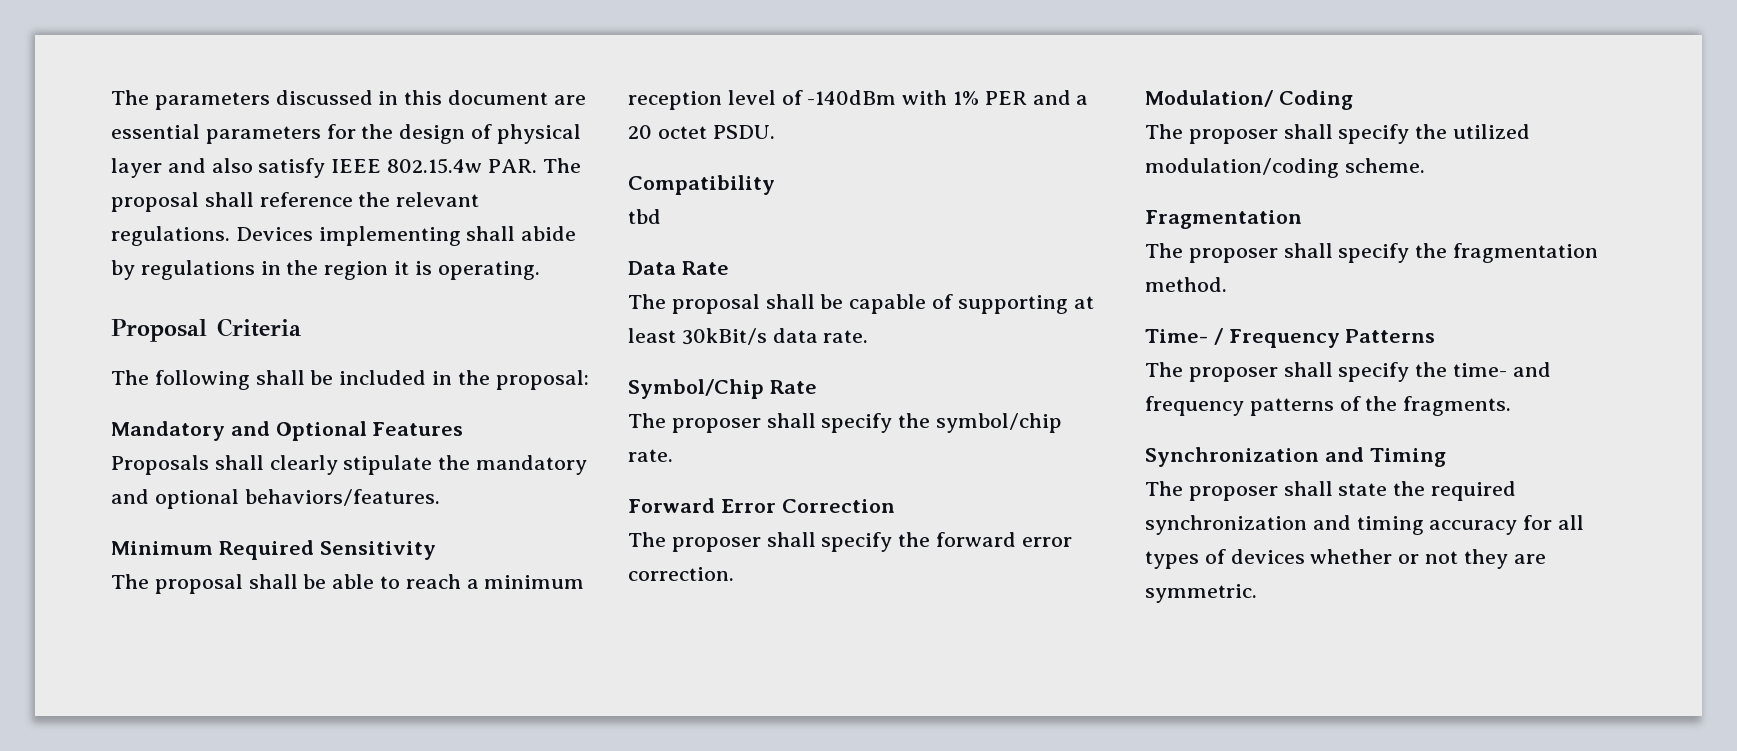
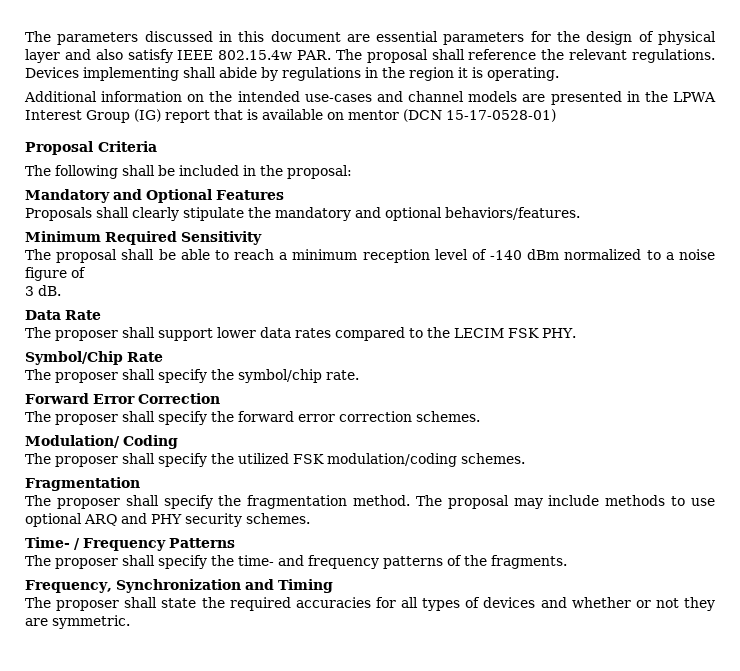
+ Additional information on the intended use-cases and channel models are presented in the LPWA Interest Group (IG) report that is available on mentor (DCN 15-17-0528-01)
- The proposal shall be able to reach a minimum reception level of -140dBm with 1% PER and a 20 octet PSDU.
- Compatibility
- tbd
+ The proposal shall be able to reach a minimum reception level of -140 dBm normalized to a noise figure of
+ 3 dB.
  Data Rate
- The proposal shall be capable of supporting at least 30kBit/s data rate.
+ The proposer shall support lower data rates compared to the LECIM FSK PHY.
- The proposer shall specify the forward error correction.
+ The proposer shall specify the forward error correction schemes.
- The proposer shall specify the utilized modulation/coding scheme.
+ The proposer shall specify the utilized FSK modulation/coding schemes.
+ The proposal may include methods to use optional ARQ and PHY security schemes.
- Synchronization and Timing
+ Frequency, Synchronization and Timing
- The proposer shall state the required synchronization and timing accuracy for all types of devices whether or not they are symmetric.
+ The proposer shall state the required accuracies for all types of devices and whether or not they are symmetric.

